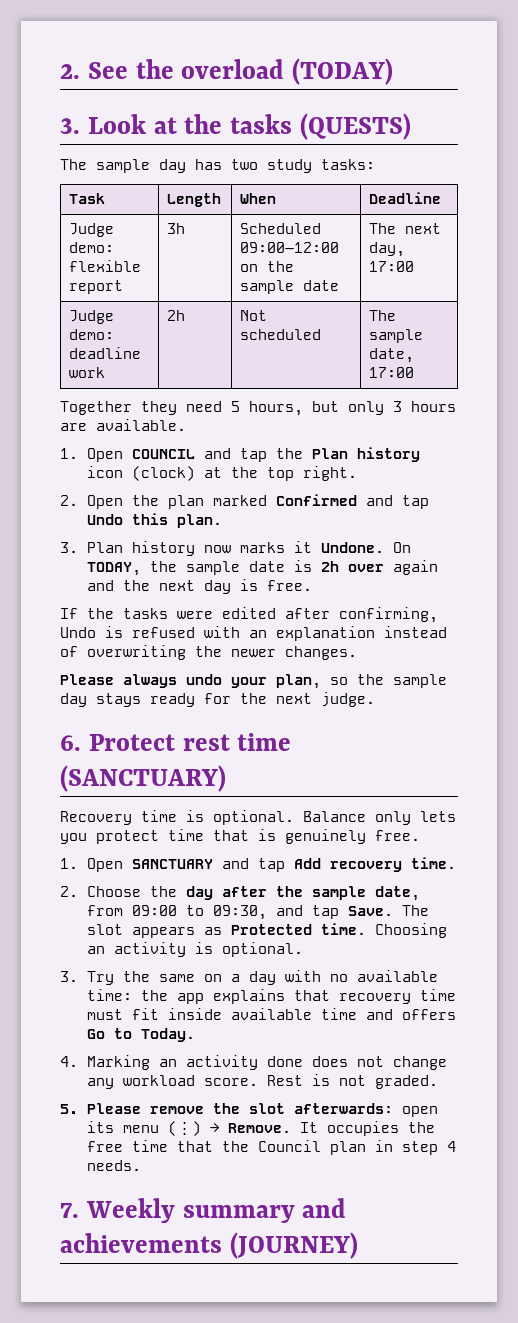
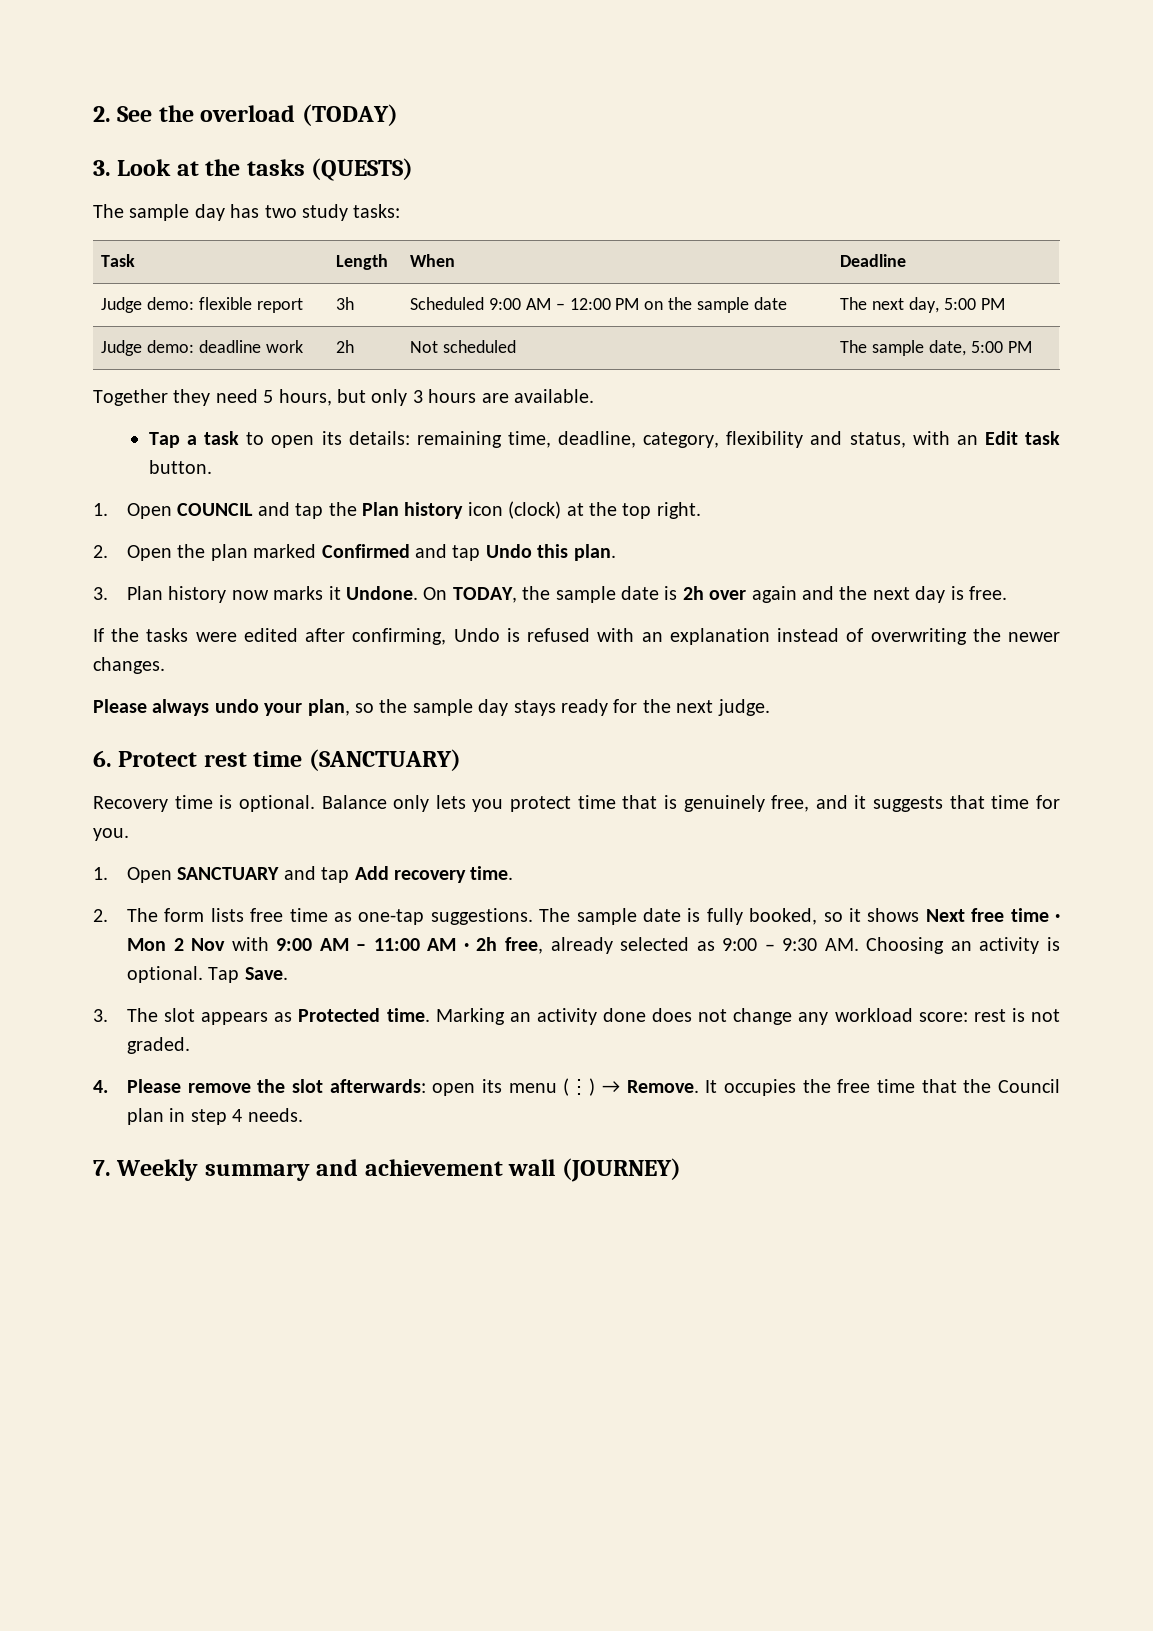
- Judge demo: flexible report | 3h | Scheduled 09:00–12:00 on the sample date | The next day, 17:00
+ Judge demo: flexible report | 3h | Scheduled 9:00 AM – 12:00 PM on the sample date | The next day, 5:00 PM
- Judge demo: deadline work | 2h | Not scheduled | The sample date, 17:00
+ Judge demo: deadline work | 2h | Not scheduled | The sample date, 5:00 PM
+ Tap a task to open its details: remaining time, deadline, category, flexibility and status, with an Edit task button.
- Balance only lets you protect time that is genuinely free.
+ Balance only lets you protect time that is genuinely free, and it suggests that time for you.
- 2. Choose the day after the sample date, from 09:00 to 09:30, and tap Save. The slot appears as Protected time.
+ 2. The form lists free time as one-tap suggestions. The sample date is fully booked, so it shows Next free time · Mon 2 Nov with 9:00 AM – 11:00 AM · 2h free, already selected as 9:00 – 9:30 AM. Choosing an activity is optional. Tap Save.
+ 3. The slot appears as Protected time.
- Choosing an activity is optional.
- 3. Try the same on a day with no available time: the app explains that recovery time must fit inside available time and offers Go to Today.
- 4. Marking an activity done does not change any workload score. Rest is not graded.
+ Marking an activity done does not change any workload score: rest is not graded.
- 5. Please remove the slot afterwards: open its menu (⋮) → Remove.
+ 4. Please remove the slot afterwards: open its menu (⋮) → Remove.
- 7. Weekly summary and achievements (JOURNEY)
+ 7. Weekly summary and achievement wall (JOURNEY)

